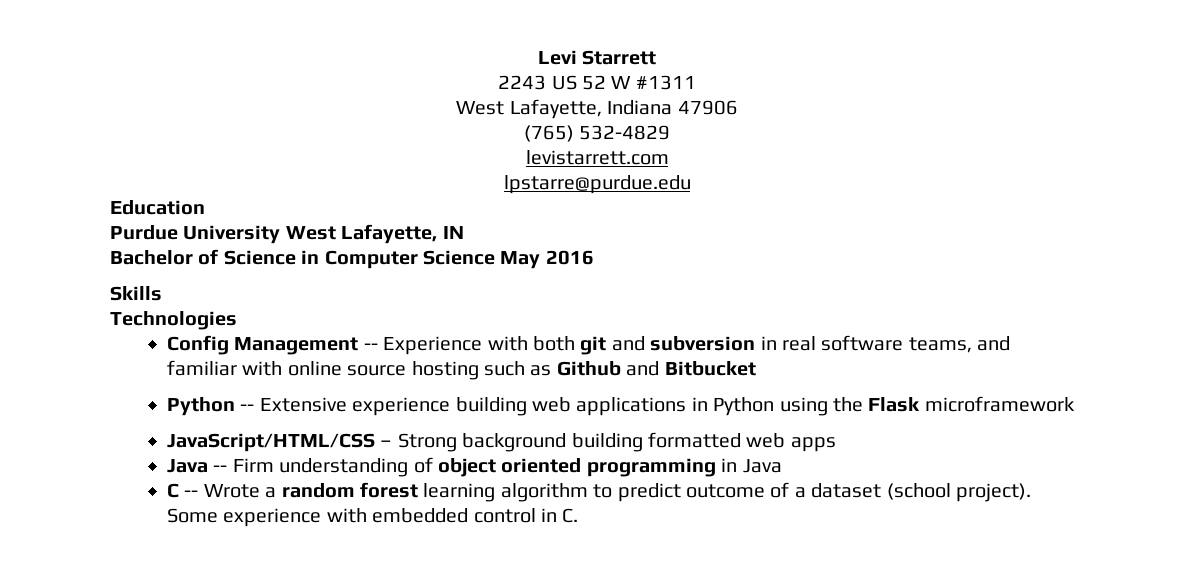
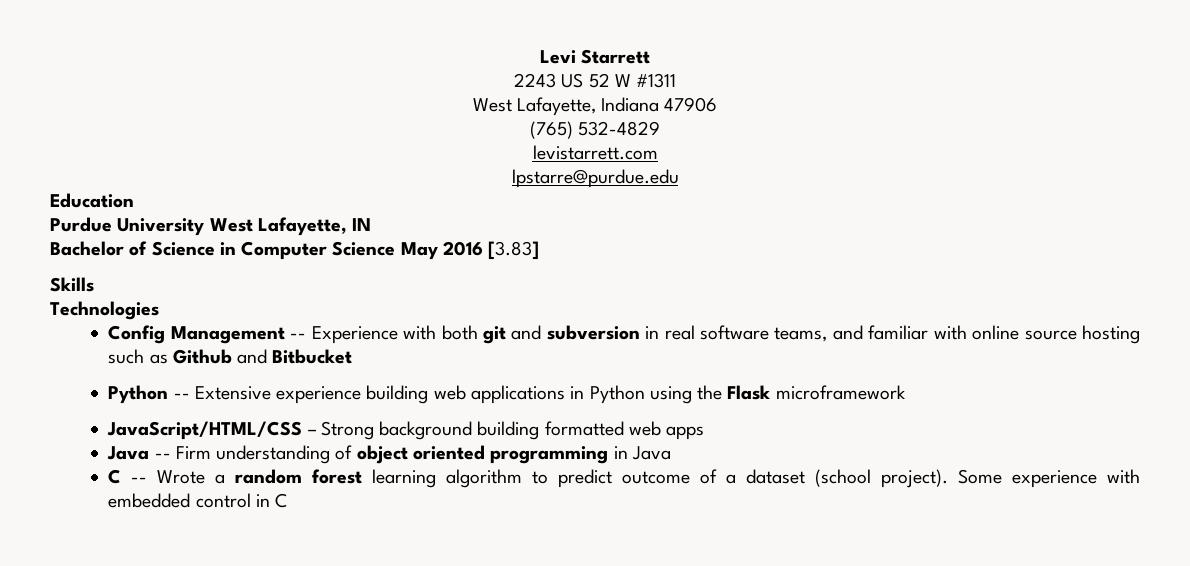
- Bachelor of Science in Computer Science May 2016
+ Bachelor of Science in Computer Science May 2016 [3.83]
- Some experience with embedded control in C.
+ Some experience with embedded control in C

